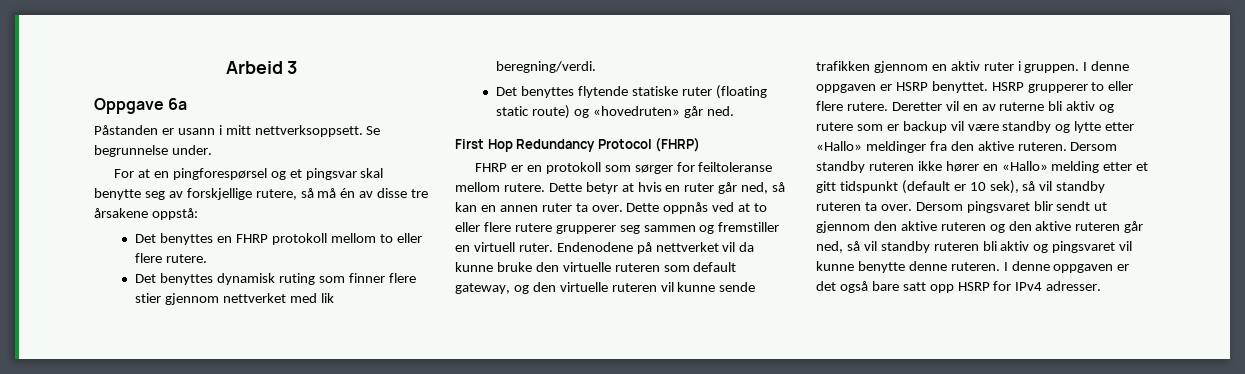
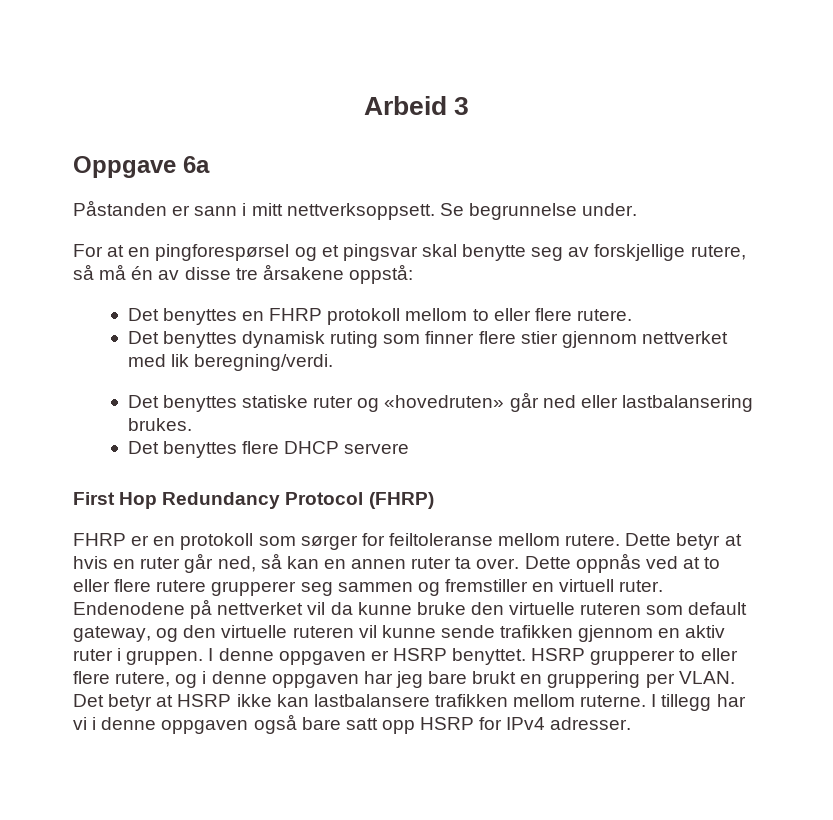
- Påstanden er usann i mitt nettverksoppsett.
+ Påstanden er sann i mitt nettverksoppsett.
- Det benyttes flytende statiske ruter (floating static route) og «hovedruten» går ned.
+ Det benyttes statiske ruter og «hovedruten» går ned eller lastbalansering brukes.
+ Det benyttes flere DHCP servere
- HSRP grupperer to eller flere rutere. Deretter vil en av ruterne bli aktiv og rutere som er backup vil være standby og lytte etter «Hallo» meldinger fra den aktive ruteren. Dersom standby ruteren ikke hører en «Hallo» melding etter et gitt tidspunkt (default er 10 sek), så vil standby ruteren ta over. Dersom pingsvaret blir sendt ut gjennom den aktive ruteren og den aktive ruteren går ned, så vil standby ruteren bli aktiv og pingsvaret vil kunne benytte denne ruteren. I denne oppgaven er det også bare satt opp HSRP for IPv4 adresser.
+ HSRP grupperer to eller flere rutere, og i denne oppgaven har jeg bare brukt en gruppering per VLAN. Det betyr at HSRP ikke kan lastbalansere trafikken mellom ruterne. I tillegg har vi i denne oppgaven også bare satt opp HSRP for IPv4 adresser.

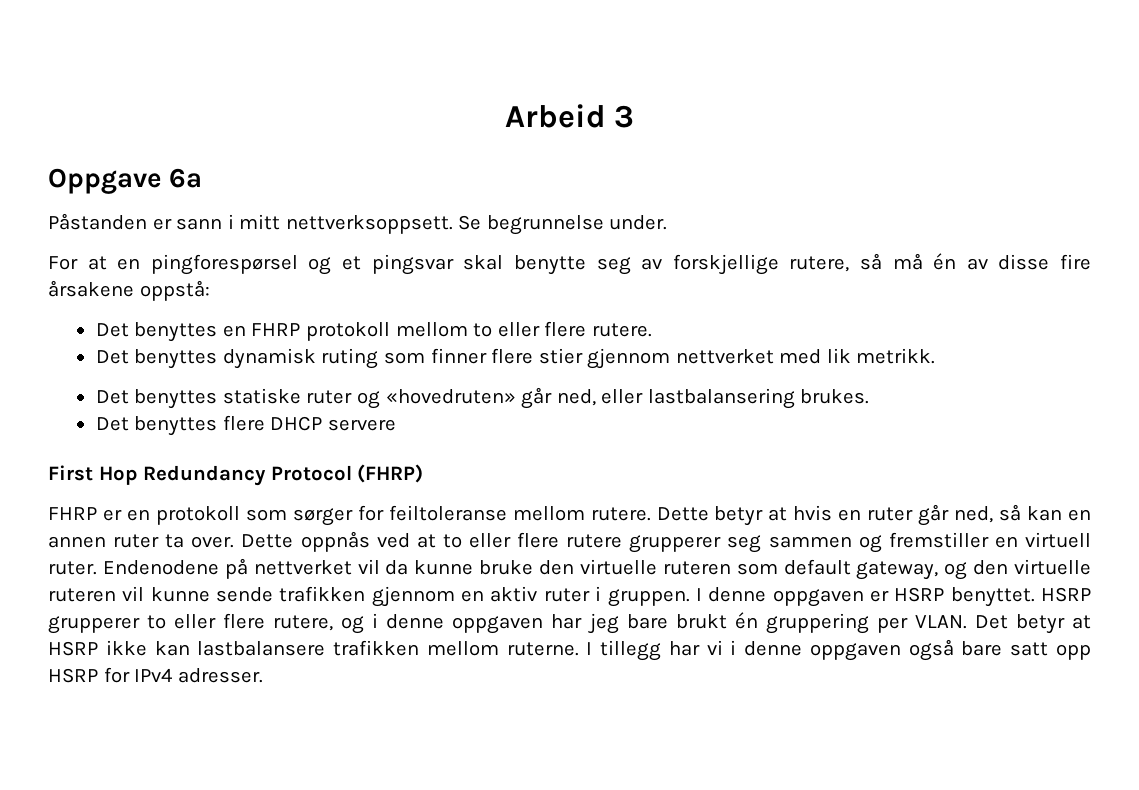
- For at en pingforespørsel og et pingsvar skal benytte seg av forskjellige rutere, så må én av disse tre årsakene oppstå:
+ For at en pingforespørsel og et pingsvar skal benytte seg av forskjellige rutere, så må én av disse fire årsakene oppstå:
- Det benyttes dynamisk ruting som finner flere stier gjennom nettverket med lik beregning/verdi.
+ Det benyttes dynamisk ruting som finner flere stier gjennom nettverket med lik metrikk.
- Det benyttes statiske ruter og «hovedruten» går ned eller lastbalansering brukes.
+ Det benyttes statiske ruter og «hovedruten» går ned, eller lastbalansering brukes.
- HSRP grupperer to eller flere rutere, og i denne oppgaven har jeg bare brukt en gruppering per VLAN.
+ HSRP grupperer to eller flere rutere, og i denne oppgaven har jeg bare brukt én gruppering per VLAN.

